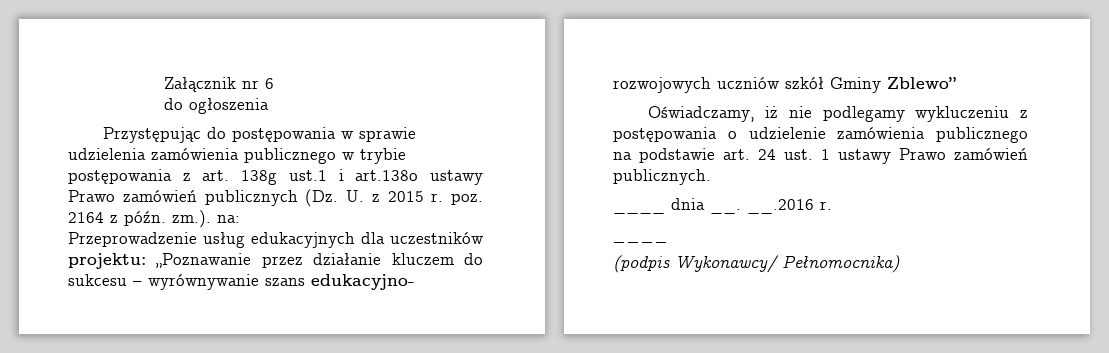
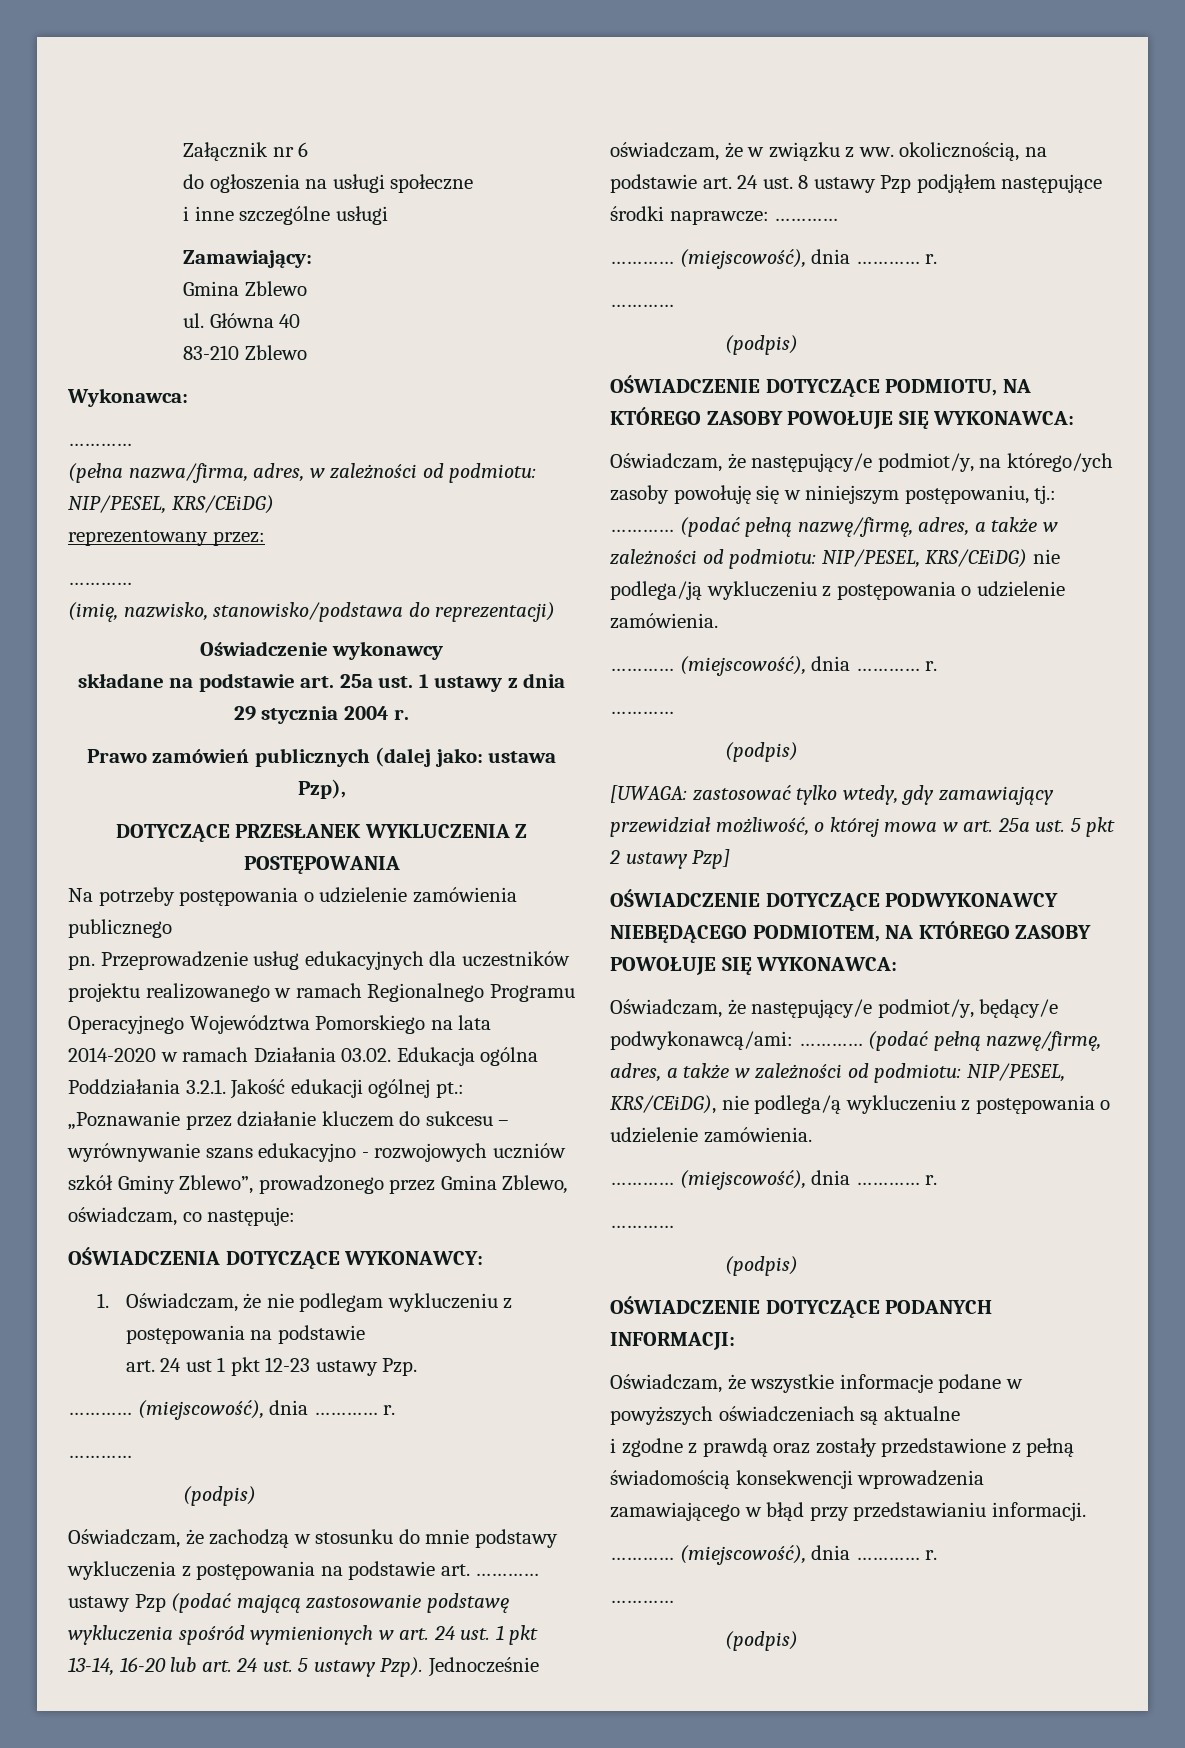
- do ogłoszenia
- Przystępując do postępowania w sprawie udzielenia zamówienia publicznego w trybie postępowania z art. 138g ust.1 i art.138o ustawy Prawo zamówień publicznych (Dz. U. z 2015 r. poz. 2164 z późn. zm.). na:
- Przeprowadzenie usług edukacyjnych dla uczestników projektu: „Poznawanie przez działanie kluczem do sukcesu – wyrównywanie szans edukacyjno- rozwojowych uczniów szkół Gminy Zblewo”
- Oświadczamy, iż nie podlegamy wykluczeniu z postępowania o udzielenie zamówienia publicznego na podstawie art. 24 ust. 1 ustawy Prawo zamówień publicznych.
- ____ dnia __. __.2016 r.
- ____
- (podpis Wykonawcy/ Pełnomocnika)
+ do ogłoszenia na usługi społeczne
+ i inne szczególne usługi
+ Zamawiający:
+ Gmina Zblewo
+ ul. Główna 40
+ 83-210 Zblewo
+ Wykonawca:
+ …………
+ (pełna nazwa/firma, adres, w zależności od podmiotu: NIP/PESEL, KRS/CEiDG)
+ reprezentowany przez:
+ …………
+ (imię, nazwisko, stanowisko/podstawa do reprezentacji)
+ Oświadczenie wykonawcy
+ składane na podstawie art. 25a ust. 1 ustawy z dnia 29 stycznia 2004 r.
+ Prawo zamówień publicznych (dalej jako: ustawa Pzp),
+ DOTYCZĄCE PRZESŁANEK WYKLUCZENIA Z POSTĘPOWANIA
+ Na potrzeby postępowania o udzielenie zamówienia publicznego
+ pn. Przeprowadzenie usług edukacyjnych dla uczestników projektu realizowanego w ramach Regionalnego Programu Operacyjnego Województwa Pomorskiego na lata 2014-2020 w ramach Działania 03.02. Edukacja ogólna Poddziałania 3.2.1. Jakość edukacji ogólnej pt.: „Poznawanie przez działanie kluczem do sukcesu – wyrównywanie szans edukacyjno - rozwojowych uczniów szkół Gminy Zblewo”, prowadzonego przez Gmina Zblewo, oświadczam, co następuje:
+ OŚWIADCZENIA DOTYCZĄCE WYKONAWCY:
+ 1. Oświadczam, że nie podlegam wykluczeniu z postępowania na podstawie
+ art. 24 ust 1 pkt 12-23 ustawy Pzp.
+ ………… (miejscowość), dnia ………… r.
+ …………
+ (podpis)
+ Oświadczam, że zachodzą w stosunku do mnie podstawy wykluczenia z postępowania na podstawie art. ………… ustawy Pzp (podać mającą zastosowanie podstawę wykluczenia spośród wymienionych w art. 24 ust. 1 pkt 13-14, 16-20 lub art. 24 ust. 5 ustawy Pzp). Jednocześnie oświadczam, że w związku z ww. okolicznością, na podstawie art. 24 ust. 8 ustawy Pzp podjąłem następujące środki naprawcze: …………
+ ………… (miejscowość), dnia ………… r.
+ …………
+ (podpis)
+ OŚWIADCZENIE DOTYCZĄCE PODMIOTU, NA KTÓREGO ZASOBY POWOŁUJE SIĘ WYKONAWCA:
+ Oświadczam, że następujący/e podmiot/y, na którego/ych zasoby powołuję się w niniejszym postępowaniu, tj.: ………… (podać pełną nazwę/firmę, adres, a także w zależności od podmiotu: NIP/PESEL, KRS/CEiDG) nie podlega/ją wykluczeniu z postępowania o udzielenie zamówienia.
+ ………… (miejscowość), dnia ………… r.
+ …………
+ (podpis)
+ [UWAGA: zastosować tylko wtedy, gdy zamawiający przewidział możliwość, o której mowa w art. 25a ust. 5 pkt 2 ustawy Pzp]
+ OŚWIADCZENIE DOTYCZĄCE PODWYKONAWCY NIEBĘDĄCEGO PODMIOTEM, NA KTÓREGO ZASOBY POWOŁUJE SIĘ WYKONAWCA:
+ Oświadczam, że następujący/e podmiot/y, będący/e podwykonawcą/ami: ………… (podać pełną nazwę/firmę, adres, a także w zależności od podmiotu: NIP/PESEL, KRS/CEiDG), nie podlega/ą wykluczeniu z postępowania o udzielenie zamówienia.
+ ………… (miejscowość), dnia ………… r.
+ …………
+ (podpis)
+ OŚWIADCZENIE DOTYCZĄCE PODANYCH INFORMACJI:
+ Oświadczam, że wszystkie informacje podane w powyższych oświadczeniach są aktualne
+ i zgodne z prawdą oraz zostały przedstawione z pełną świadomością konsekwencji wprowadzenia zamawiającego w błąd przy przedstawianiu informacji.
+ ………… (miejscowość), dnia ………… r.
+ …………
+ (podpis)

